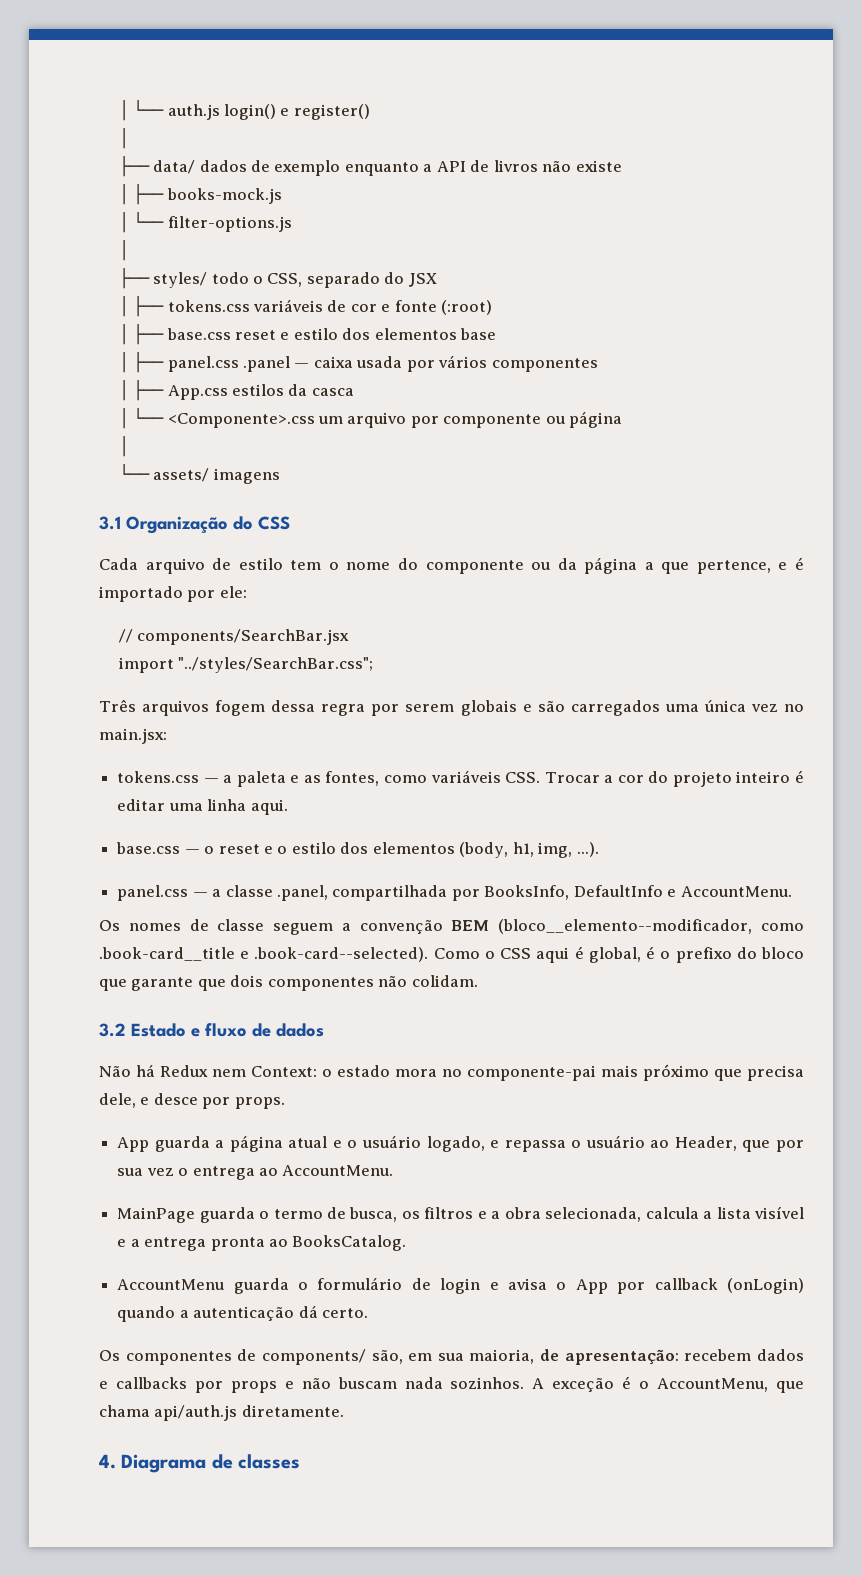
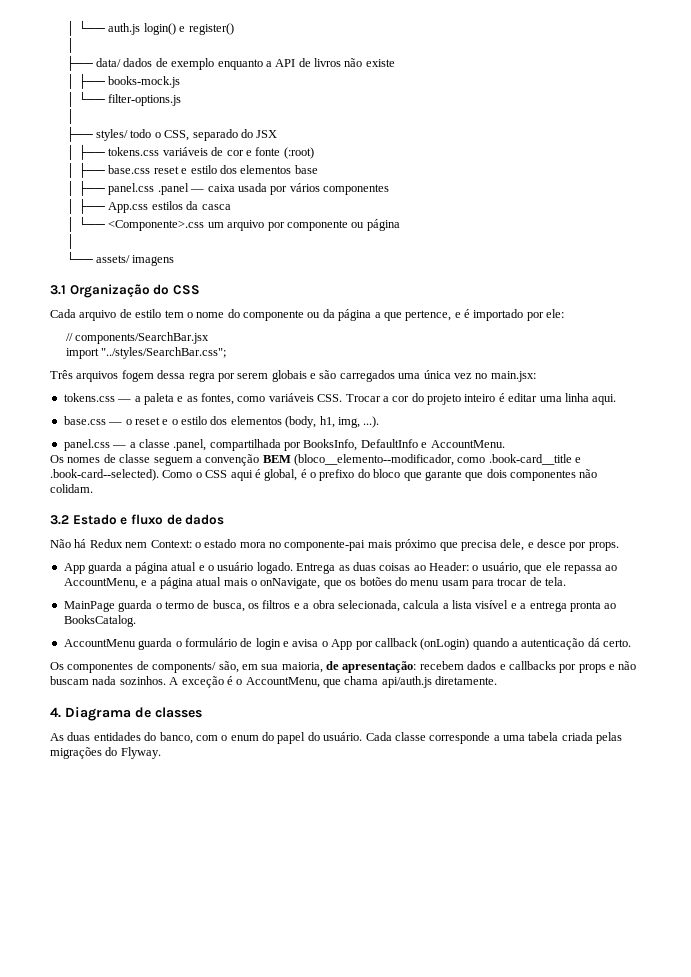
- App guarda a página atual e o usuário logado, e repassa o usuário ao Header, que por sua vez o entrega ao AccountMenu.
+ App guarda a página atual e o usuário logado. Entrega as duas coisas ao Header: o usuário, que ele repassa ao AccountMenu, e a página atual mais o onNavigate, que os botões do menu usam para trocar de tela.
+ As duas entidades do banco, com o enum do papel do usuário. Cada classe corresponde a uma tabela criada pelas migrações do Flyway.

